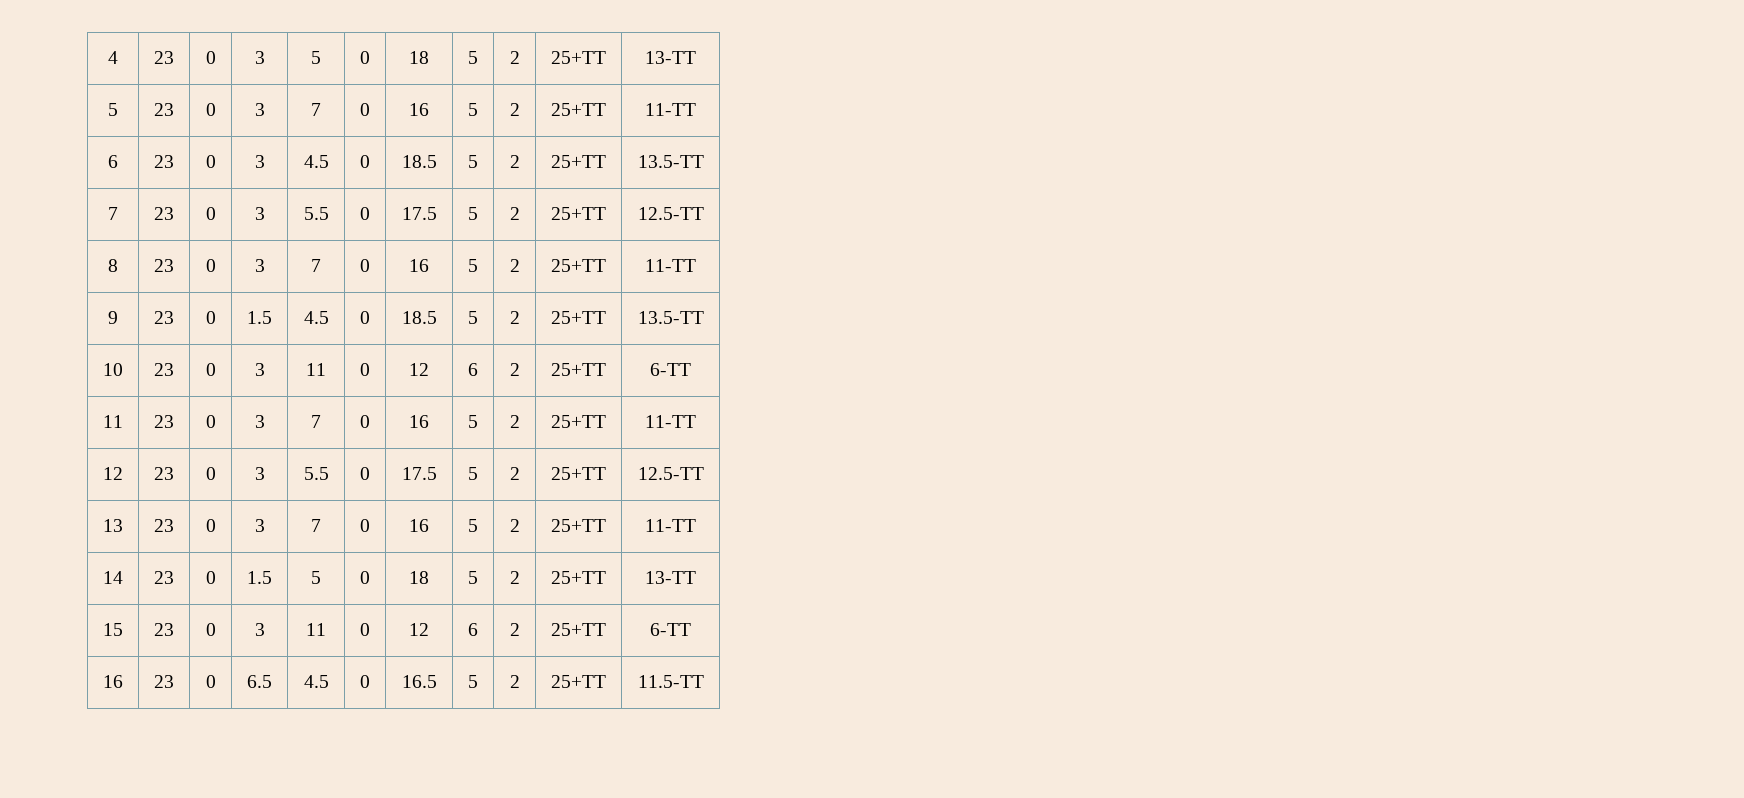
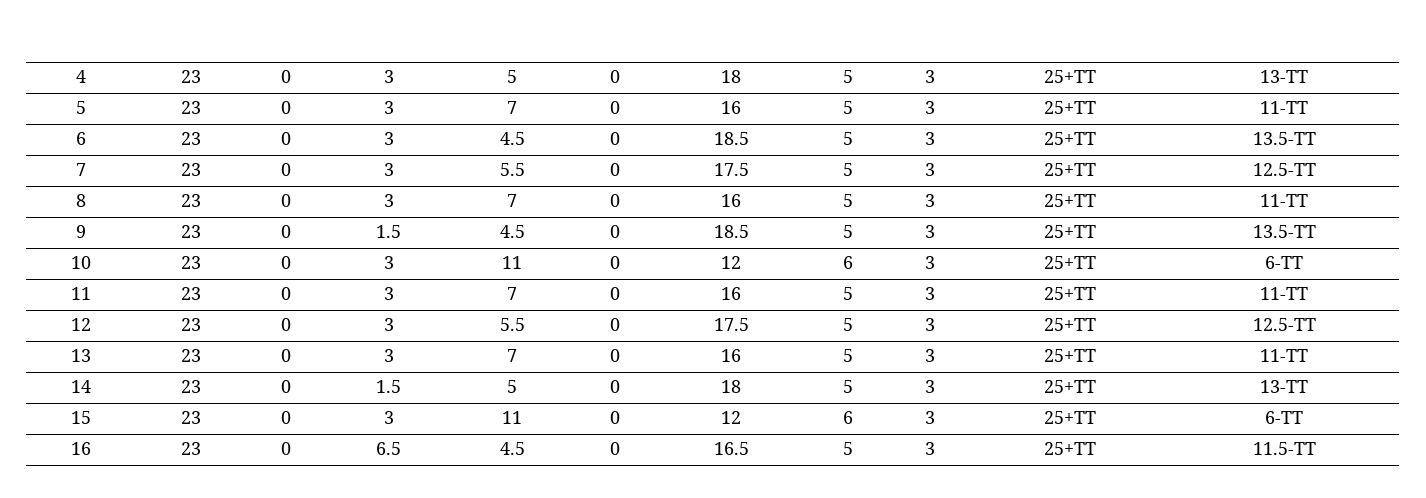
- 4 | 23 | 0 | 3 | 5 | 0 | 18 | 5 | 2 | 25+TT | 13-TT
+ 4 | 23 | 0 | 3 | 5 | 0 | 18 | 5 | 3 | 25+TT | 13-TT
- 5 | 23 | 0 | 3 | 7 | 0 | 16 | 5 | 2 | 25+TT | 11-TT
+ 5 | 23 | 0 | 3 | 7 | 0 | 16 | 5 | 3 | 25+TT | 11-TT
- 6 | 23 | 0 | 3 | 4.5 | 0 | 18.5 | 5 | 2 | 25+TT | 13.5-TT
+ 6 | 23 | 0 | 3 | 4.5 | 0 | 18.5 | 5 | 3 | 25+TT | 13.5-TT
- 7 | 23 | 0 | 3 | 5.5 | 0 | 17.5 | 5 | 2 | 25+TT | 12.5-TT
+ 7 | 23 | 0 | 3 | 5.5 | 0 | 17.5 | 5 | 3 | 25+TT | 12.5-TT
- 8 | 23 | 0 | 3 | 7 | 0 | 16 | 5 | 2 | 25+TT | 11-TT
+ 8 | 23 | 0 | 3 | 7 | 0 | 16 | 5 | 3 | 25+TT | 11-TT
- 9 | 23 | 0 | 1.5 | 4.5 | 0 | 18.5 | 5 | 2 | 25+TT | 13.5-TT
+ 9 | 23 | 0 | 1.5 | 4.5 | 0 | 18.5 | 5 | 3 | 25+TT | 13.5-TT
- 10 | 23 | 0 | 3 | 11 | 0 | 12 | 6 | 2 | 25+TT | 6-TT
+ 10 | 23 | 0 | 3 | 11 | 0 | 12 | 6 | 3 | 25+TT | 6-TT
- 11 | 23 | 0 | 3 | 7 | 0 | 16 | 5 | 2 | 25+TT | 11-TT
+ 11 | 23 | 0 | 3 | 7 | 0 | 16 | 5 | 3 | 25+TT | 11-TT
- 12 | 23 | 0 | 3 | 5.5 | 0 | 17.5 | 5 | 2 | 25+TT | 12.5-TT
+ 12 | 23 | 0 | 3 | 5.5 | 0 | 17.5 | 5 | 3 | 25+TT | 12.5-TT
- 13 | 23 | 0 | 3 | 7 | 0 | 16 | 5 | 2 | 25+TT | 11-TT
+ 13 | 23 | 0 | 3 | 7 | 0 | 16 | 5 | 3 | 25+TT | 11-TT
- 14 | 23 | 0 | 1.5 | 5 | 0 | 18 | 5 | 2 | 25+TT | 13-TT
+ 14 | 23 | 0 | 1.5 | 5 | 0 | 18 | 5 | 3 | 25+TT | 13-TT
- 15 | 23 | 0 | 3 | 11 | 0 | 12 | 6 | 2 | 25+TT | 6-TT
+ 15 | 23 | 0 | 3 | 11 | 0 | 12 | 6 | 3 | 25+TT | 6-TT
- 16 | 23 | 0 | 6.5 | 4.5 | 0 | 16.5 | 5 | 2 | 25+TT | 11.5-TT
+ 16 | 23 | 0 | 6.5 | 4.5 | 0 | 16.5 | 5 | 3 | 25+TT | 11.5-TT

